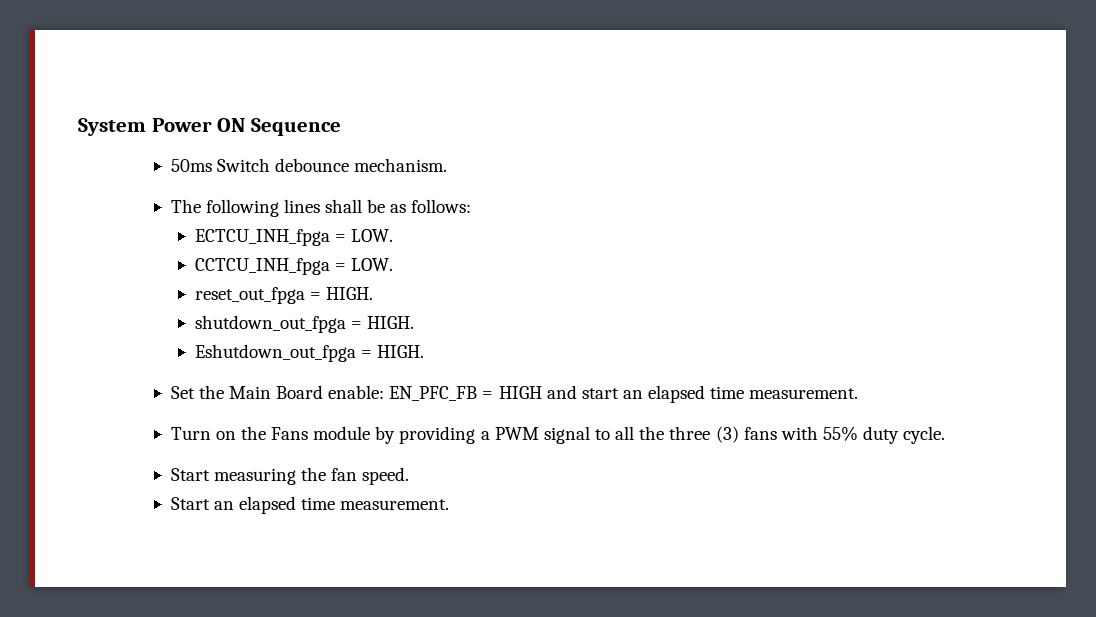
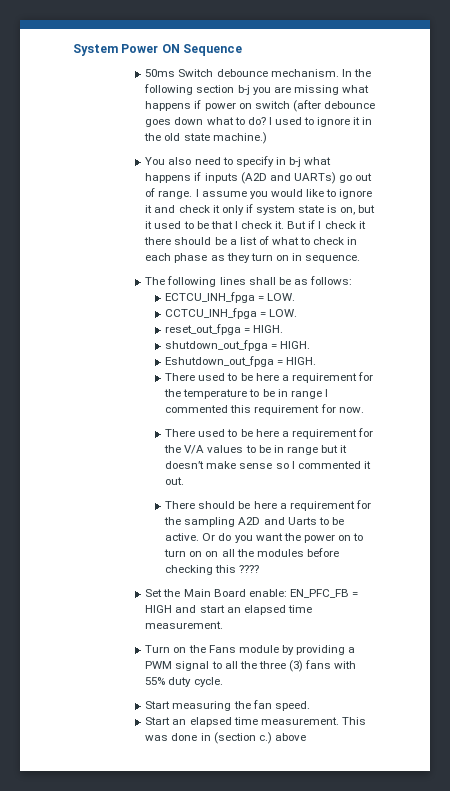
+ In the following section b-j you are missing what happens if power on switch (after debounce goes down what to do? I used to ignore it in the old state machine.)
+ You also need to specify in b-j what happens if inputs (A2D and UARTs) go out of range. I assume you would like to ignore it and check it only if system state is on, but it used to be that I check it. But if I check it there should be a list of what to check in each phase as they turn on in sequence.
+ There used to be here a requirement for the temperature to be in range I commented this requirement for now.
+ There used to be here a requirement for the V/A values to be in range but it doesn’t make sense so I commented it out.
+ There should be here a requirement for the sampling A2D and Uarts to be active. Or do you want the power on to turn on on all the modules before checking this ????
+ This was done in (section c.) above

